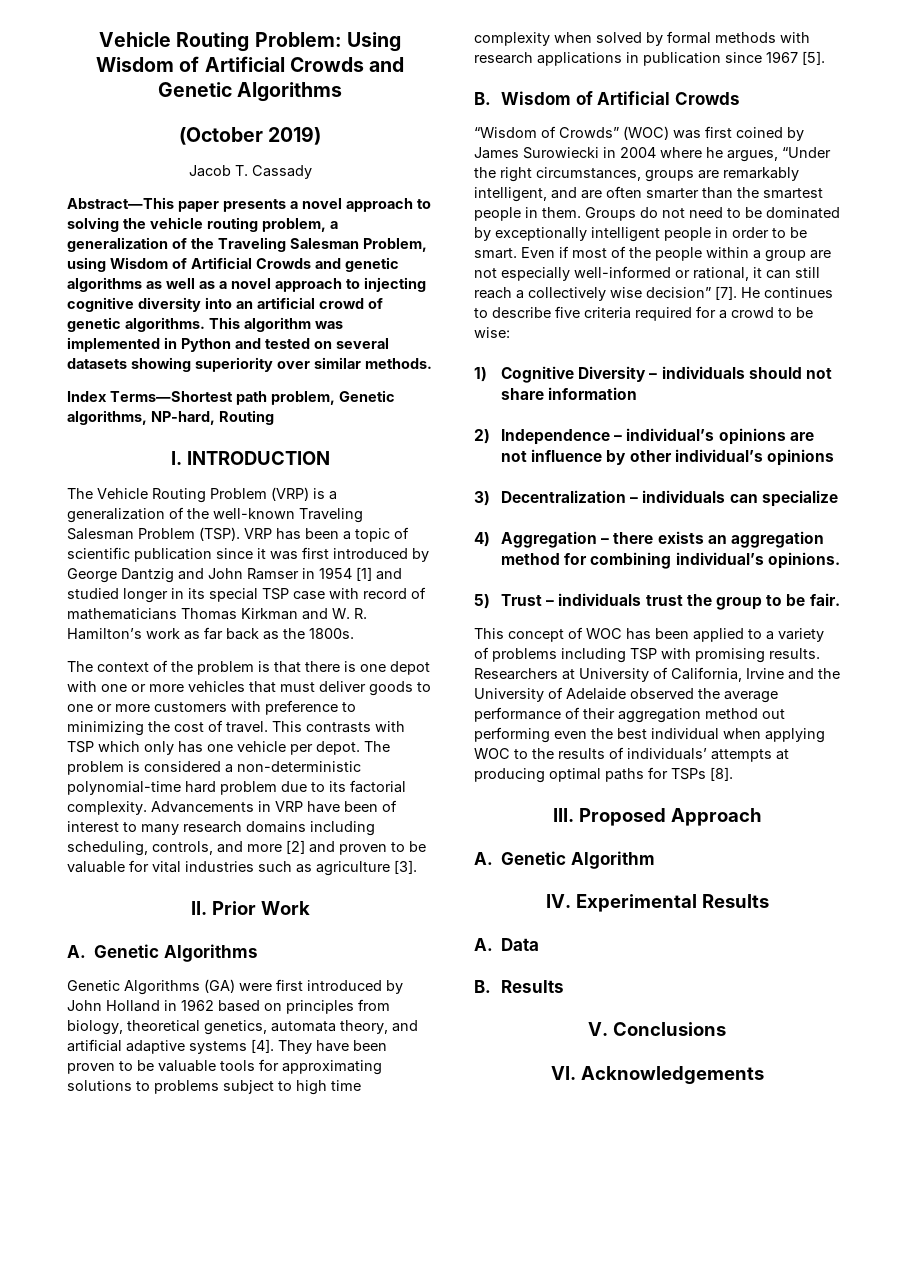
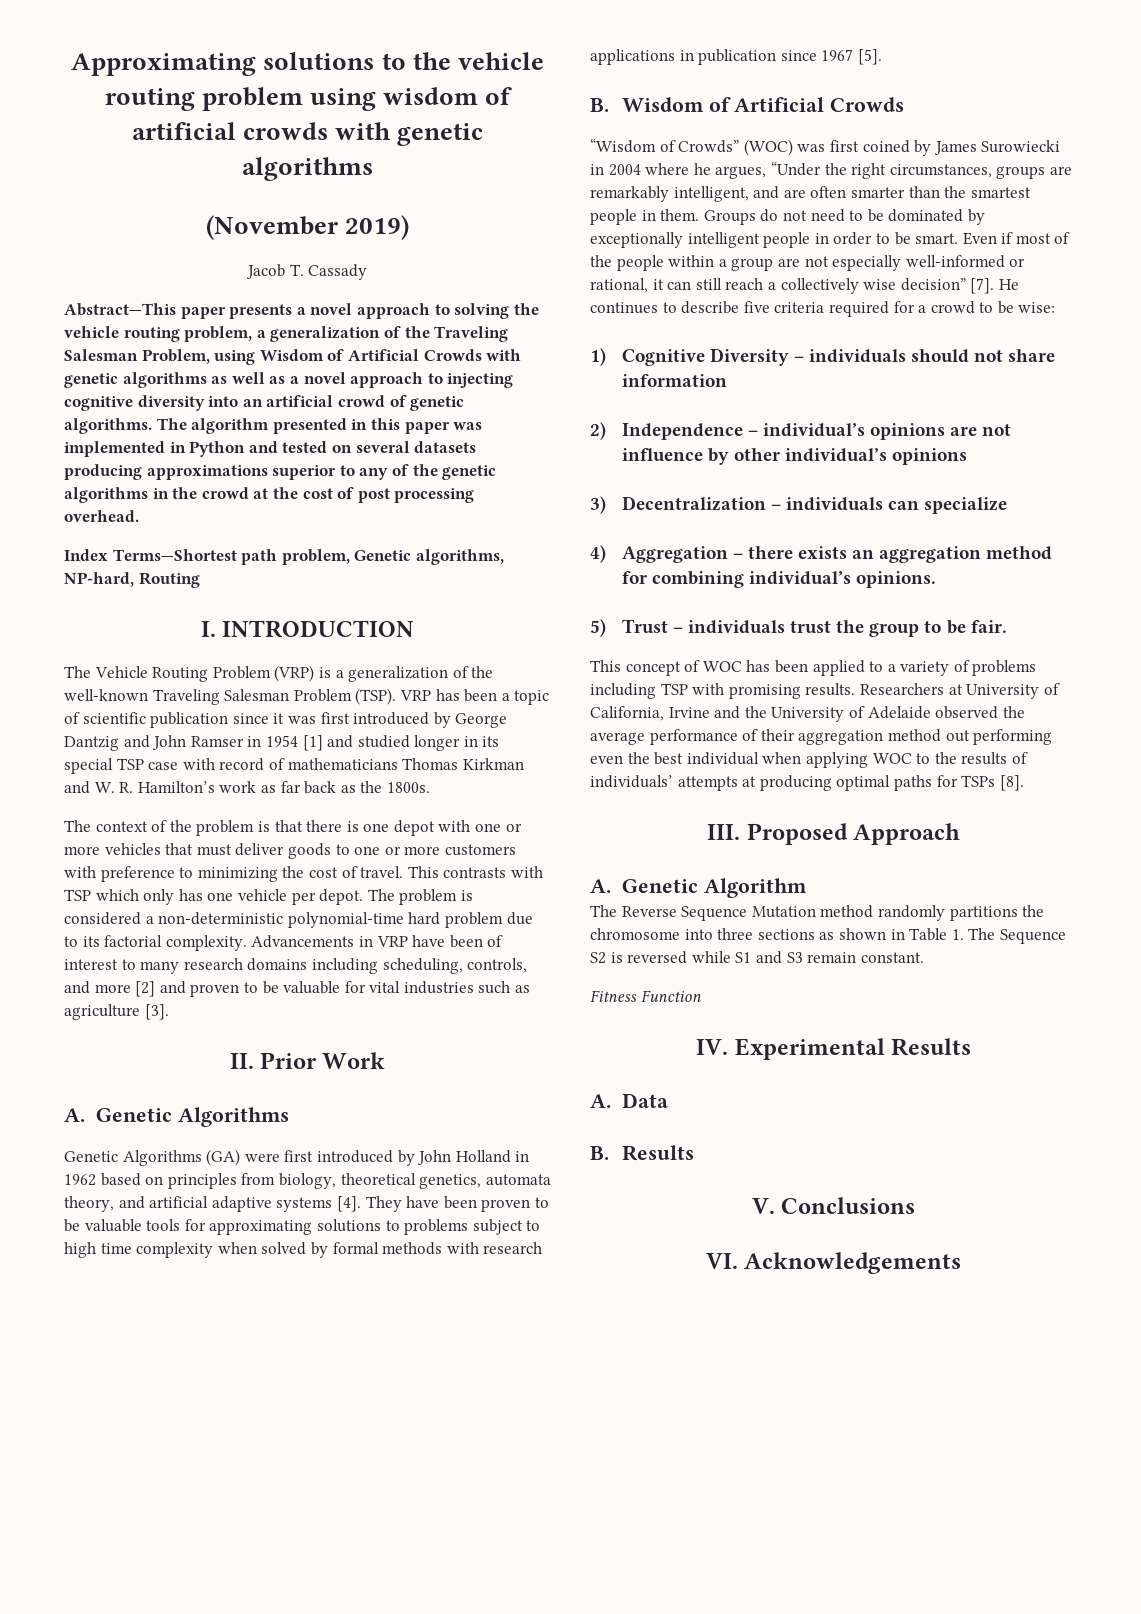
- Vehicle Routing Problem: Using Wisdom of Artificial Crowds and Genetic Algorithms
- (October 2019)
+ Approximating solutions to the vehicle routing problem using wisdom of artificial crowds with genetic algorithms
+ (November 2019)
- Abstract—This paper presents a novel approach to solving the vehicle routing problem, a generalization of the Traveling Salesman Problem, using Wisdom of Artificial Crowds and genetic algorithms as well as a novel approach to injecting cognitive diversity into an artificial crowd of genetic algorithms.
+ Abstract—This paper presents a novel approach to solving the vehicle routing problem, a generalization of the Traveling Salesman Problem, using Wisdom of Artificial Crowds with genetic algorithms as well as a novel approach to injecting cognitive diversity into an artificial crowd of genetic algorithms.
- This algorithm was implemented in Python and tested on several datasets showing superiority over similar methods.
+ The algorithm presented in this paper was implemented in Python and tested on several datasets producing approximations superior to any of the genetic algorithms in the crowd at the cost of post processing overhead.
+ The Reverse Sequence Mutation method randomly partitions the chromosome into three sections as shown in Table 1. The Sequence S2 is reversed while S1 and S3 remain constant.
+ Fitness Function

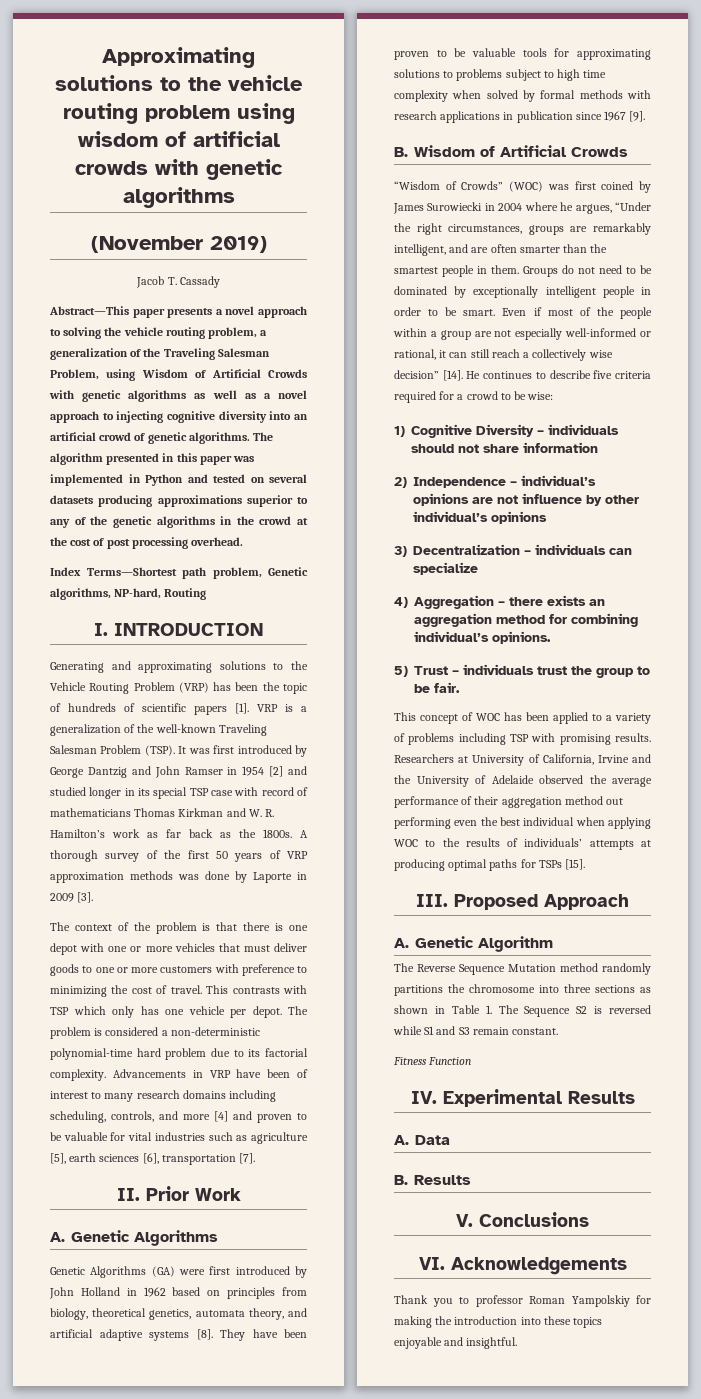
- The Vehicle Routing Problem (VRP) is a generalization of the well-known Traveling Salesman Problem (TSP).
+ Generating and approximating solutions to the Vehicle Routing Problem (VRP) has been the topic of hundreds of scientific papers [1]. VRP is a generalization of the well-known Traveling Salesman Problem (TSP).
- VRP has been a topic of scientific publication since it was first introduced by George Dantzig and John Ramser in 1954 [1] and studied longer in its special TSP case with record of mathematicians Thomas Kirkman and W. R. Hamilton’s work as far back as the 1800s.
+ It was first introduced by George Dantzig and John Ramser in 1954 [2] and studied longer in its special TSP case with record of mathematicians Thomas Kirkman and W. R. Hamilton’s work as far back as the 1800s. A thorough survey of the first 50 years of VRP approximation methods was done by Laporte in 2009 [3].
- Advancements in VRP have been of interest to many research domains including scheduling, controls, and more [2] and proven to be valuable for vital industries such as agriculture [3].
+ Advancements in VRP have been of interest to many research domains including scheduling, controls, and more [4] and proven to be valuable for vital industries such as agriculture [5], earth sciences [6], transportation [7].
- Genetic Algorithms (GA) were first introduced by John Holland in 1962 based on principles from biology, theoretical genetics, automata theory, and artificial adaptive systems [4].
+ Genetic Algorithms (GA) were first introduced by John Holland in 1962 based on principles from biology, theoretical genetics, automata theory, and artificial adaptive systems [8].
- They have been proven to be valuable tools for approximating solutions to problems subject to high time complexity when solved by formal methods with research applications in publication since 1967 [5].
+ They have been proven to be valuable tools for approximating solutions to problems subject to high time complexity when solved by formal methods with research applications in publication since 1967 [9].
- Even if most of the people within a group are not especially well-informed or rational, it can still reach a collectively wise decision” [7].
+ Even if most of the people within a group are not especially well-informed or rational, it can still reach a collectively wise decision” [14].
- Researchers at University of California, Irvine and the University of Adelaide observed the average performance of their aggregation method out performing even the best individual when applying WOC to the results of individuals’ attempts at producing optimal paths for TSPs [8].
+ Researchers at University of California, Irvine and the University of Adelaide observed the average performance of their aggregation method out performing even the best individual when applying WOC to the results of individuals’ attempts at producing optimal paths for TSPs [15].
+ Thank you to professor Roman Yampolskiy for making the introduction into these topics enjoyable and insightful.

